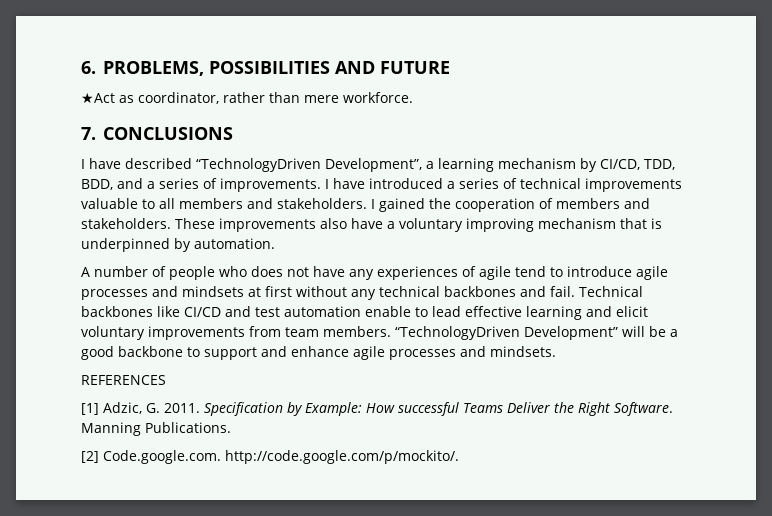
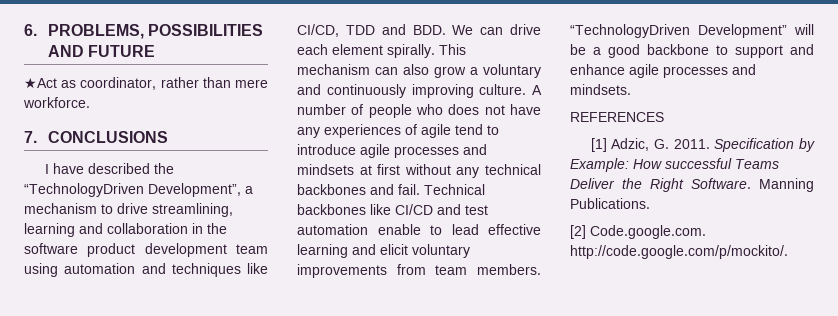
- I have described “TechnologyDriven Development”, a learning mechanism by CI/CD, TDD, BDD, and a series of improvements. I have introduced a series of technical improvements valuable to all members and stakeholders. I gained the cooperation of members and stakeholders. These improvements also have a voluntary improving mechanism that is underpinned by automation.
- A number of people who does not have any experiences of agile tend to introduce agile processes and mindsets at first without any technical backbones and fail.
+ I have described the “TechnologyDriven Development”, a mechanism to drive streamlining, learning and collaboration in the software product development team using automation and techniques like CI/CD, TDD and BDD. We can drive each element spirally. This mechanism can also grow a voluntary and continuously improving culture. A number of people who does not have any experiences of agile tend to introduce agile processes and mindsets at first without any technical backbones and fail.

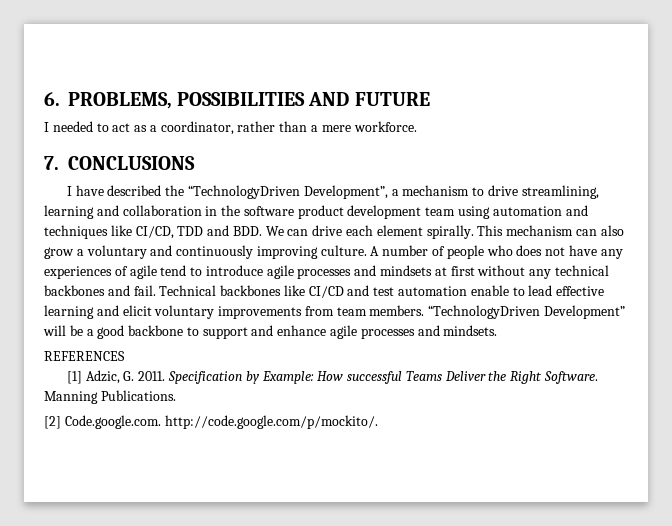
- ★Act as coordinator, rather than mere workforce.
+ I needed to act as a coordinator, rather than a mere workforce.

